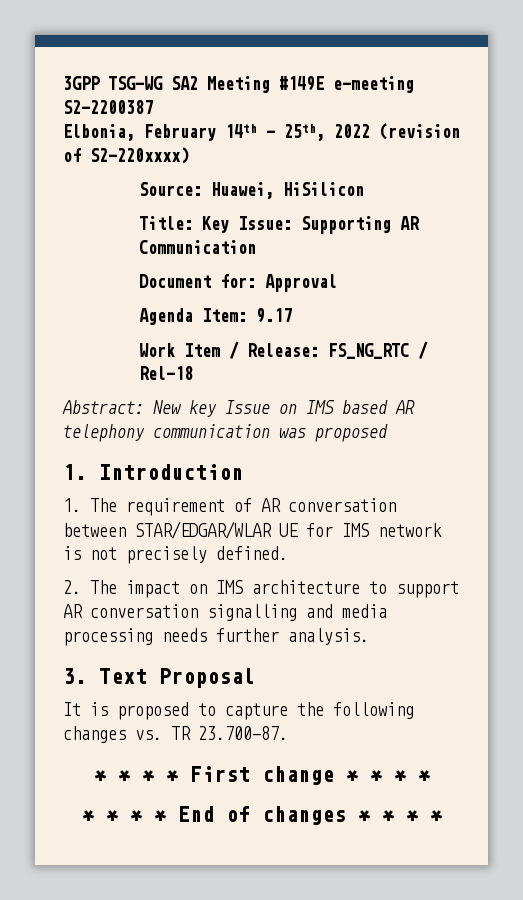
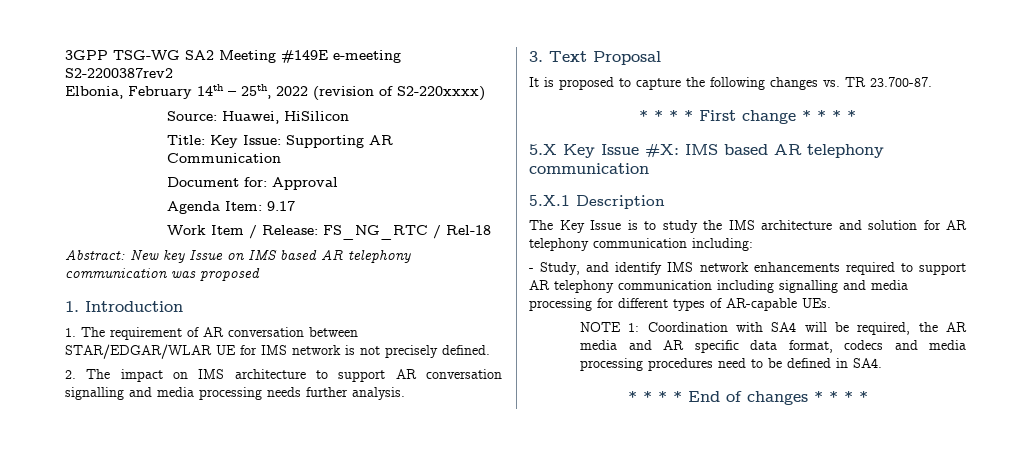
- 3GPP TSG-WG SA2 Meeting #149E e-meeting S2-2200387
+ 3GPP TSG-WG SA2 Meeting #149E e-meeting S2-2200387rev2
+ 5.X Key Issue #X: IMS based AR telephony communication
+ 5.X.1 Description
+ The Key Issue is to study the IMS architecture and solution for AR telephony communication including:
+ - Study, and identify IMS network enhancements required to support AR telephony communication including signalling and media processing for different types of AR-capable UEs.
+ NOTE 1: Coordination with SA4 will be required, the AR media and AR specific data format, codecs and media processing procedures need to be defined in SA4.

